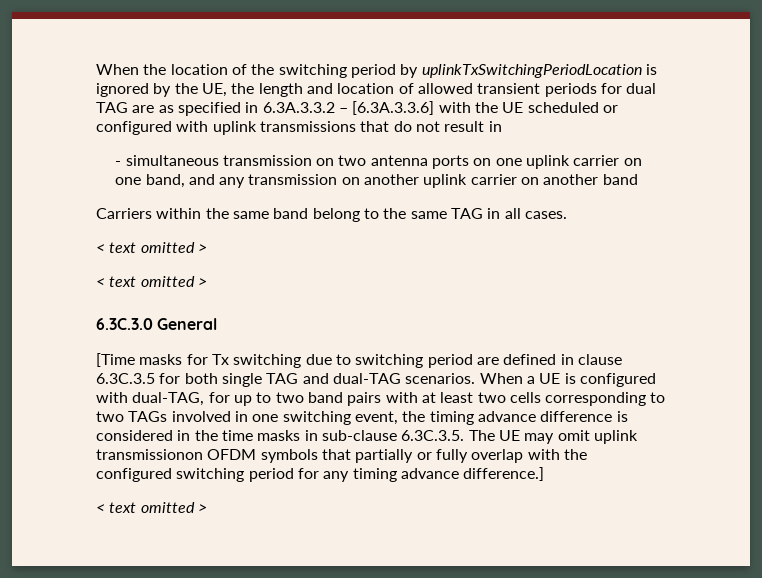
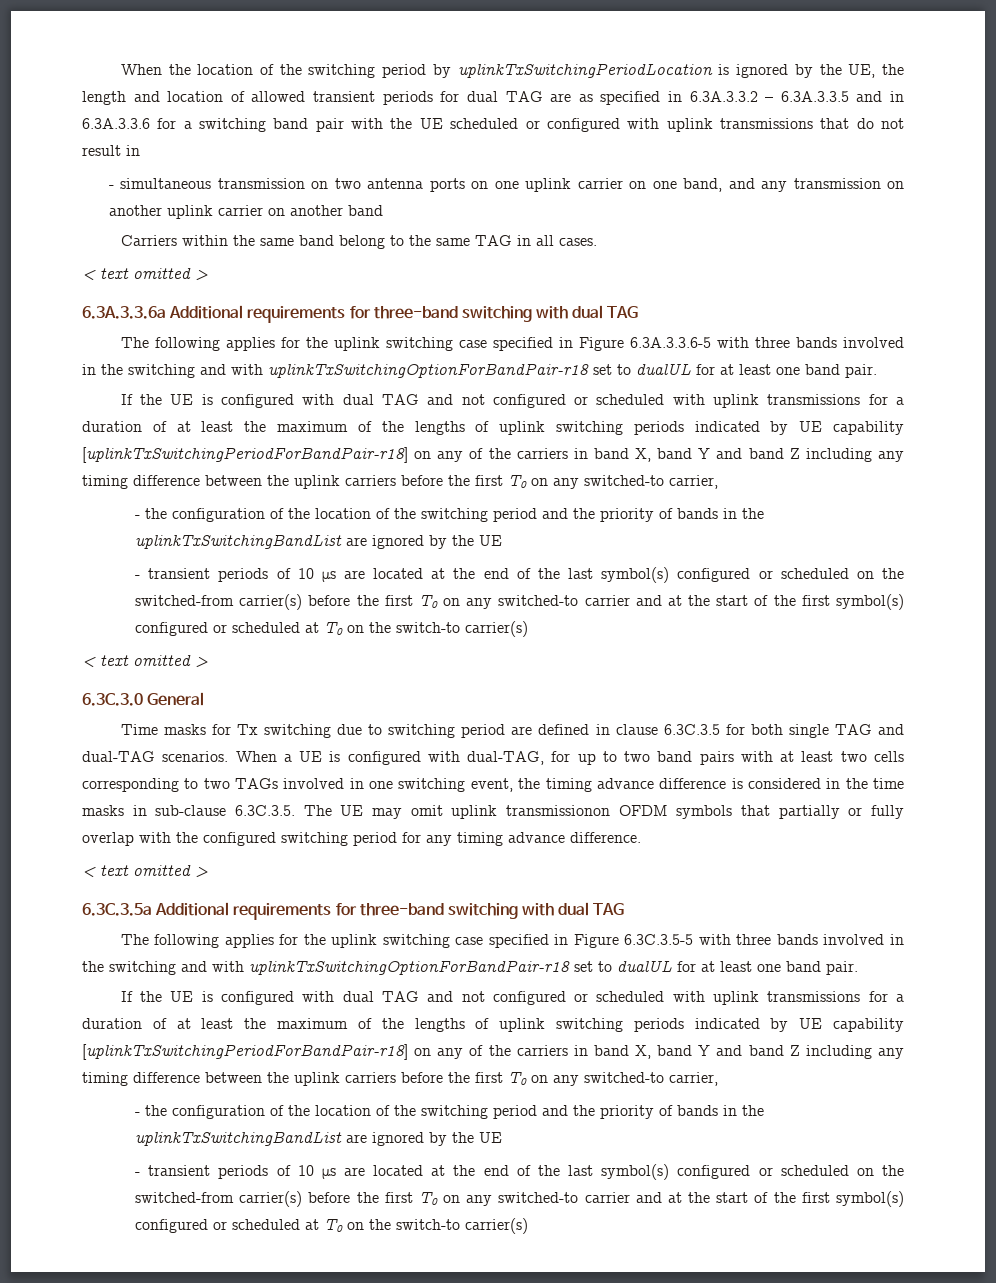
- When the location of the switching period by uplinkTxSwitchingPeriodLocation is ignored by the UE, the length and location of allowed transient periods for dual TAG are as specified in 6.3A.3.3.2 – [6.3A.3.3.6] with the UE scheduled or configured with uplink transmissions that do not result in
+ When the location of the switching period by uplinkTxSwitchingPeriodLocation is ignored by the UE, the length and location of allowed transient periods for dual TAG are as specified in 6.3A.3.3.2 – 6.3A.3.3.5 and in 6.3A.3.3.6 for a switching band pair with the UE scheduled or configured with uplink transmissions that do not result in
+ 6.3A.3.3.6a Additional requirements for three-band switching with dual TAG
+ The following applies for the uplink switching case specified in Figure 6.3A.3.3.6-5 with three bands involved in the switching and with uplinkTxSwitchingOptionForBandPair-r18 set to dualUL for at least one band pair.
+ If the UE is configured with dual TAG and not configured or scheduled with uplink transmissions for a duration of at least the maximum of the lengths of uplink switching periods indicated by UE capability [uplinkTxSwitchingPeriodForBandPair-r18] on any of the carriers in band X, band Y and band Z including any timing difference between the uplink carriers before the first T0 on any switched-to carrier,
+ - the configuration of the location of the switching period and the priority of bands in the uplinkTxSwitchingBandList are ignored by the UE
+ - transient periods of 10 μs are located at the end of the last symbol(s) configured or scheduled on the switched-from carrier(s) before the first T0 on any switched-to carrier and at the start of the first symbol(s) configured or scheduled at T0 on the switch-to carrier(s)
- [Time masks for Tx switching due to switching period are defined in clause 6.3C.3.5 for both single TAG and dual-TAG scenarios.
+ Time masks for Tx switching due to switching period are defined in clause 6.3C.3.5 for both single TAG and dual-TAG scenarios.
- When a UE is configured with dual-TAG, for up to two band pairs with at least two cells corresponding to two TAGs involved in one switching event, the timing advance difference is considered in the time masks in sub-clause 6.3C.3.5. The UE may omit uplink transmissionon OFDM symbols that partially or fully overlap with the configured switching period for any timing advance difference.]
+ When a UE is configured with dual-TAG, for up to two band pairs with at least two cells corresponding to two TAGs involved in one switching event, the timing advance difference is considered in the time masks in sub-clause 6.3C.3.5. The UE may omit uplink transmissionon OFDM symbols that partially or fully overlap with the configured switching period for any timing advance difference.
  < text omitted >
+ 6.3C.3.5a Additional requirements for three-band switching with dual TAG
+ The following applies for the uplink switching case specified in Figure 6.3C.3.5-5 with three bands involved in the switching and with uplinkTxSwitchingOptionForBandPair-r18 set to dualUL for at least one band pair.
+ If the UE is configured with dual TAG and not configured or scheduled with uplink transmissions for a duration of at least the maximum of the lengths of uplink switching periods indicated by UE capability [uplinkTxSwitchingPeriodForBandPair-r18] on any of the carriers in band X, band Y and band Z including any timing difference between the uplink carriers before the first T0 on any switched-to carrier,
+ - the configuration of the location of the switching period and the priority of bands in the uplinkTxSwitchingBandList are ignored by the UE
+ - transient periods of 10 μs are located at the end of the last symbol(s) configured or scheduled on the switched-from carrier(s) before the first T0 on any switched-to carrier and at the start of the first symbol(s) configured or scheduled at T0 on the switch-to carrier(s)

